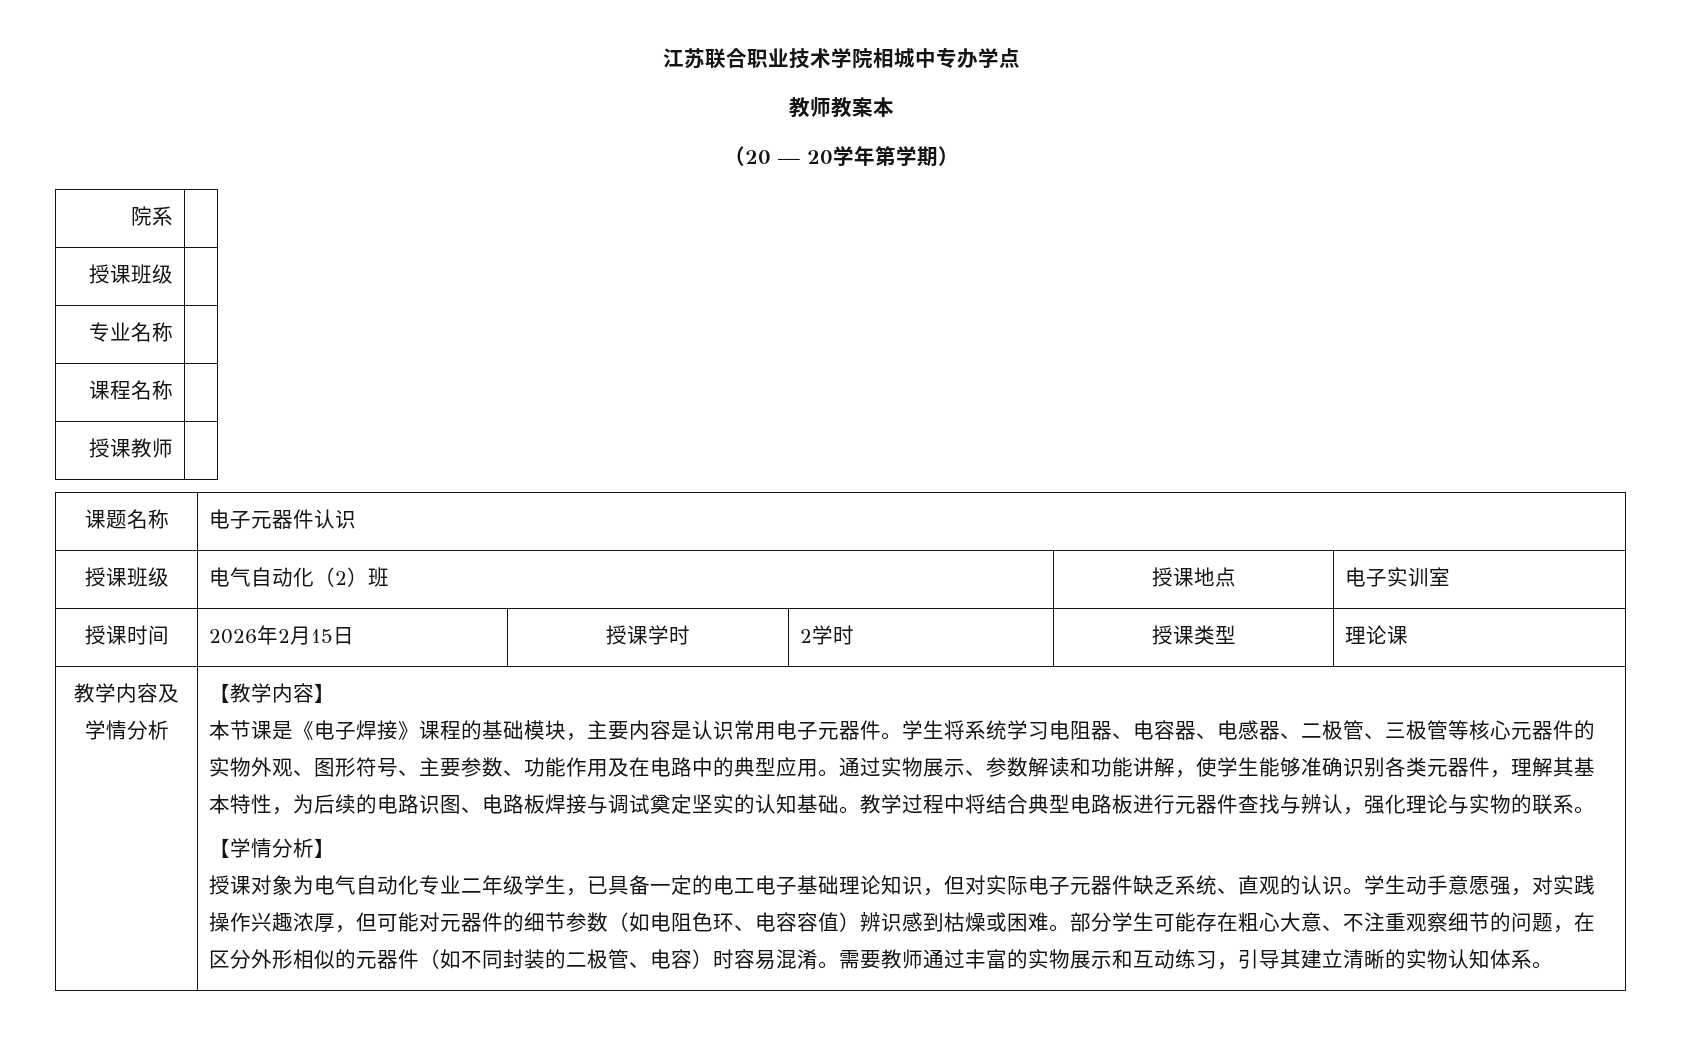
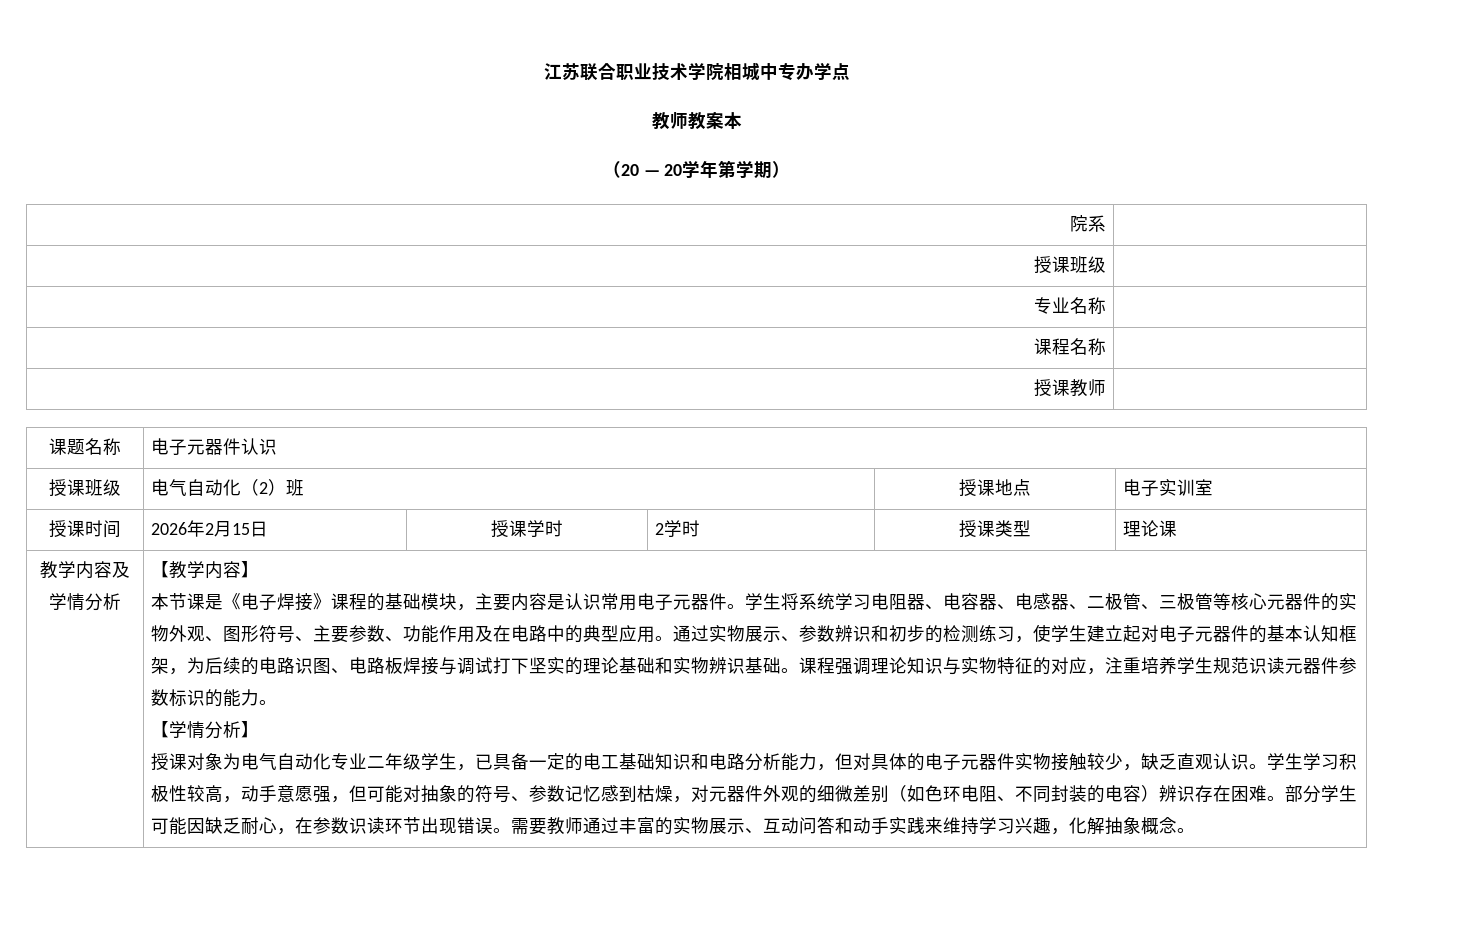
- 通过实物展示、参数解读和功能讲解，使学生能够准确识别各类元器件，理解其基本特性，为后续的电路识图、电路板焊接与调试奠定坚实的认知基础。教学过程中将结合典型电路板进行元器件查找与辨认，强化理论与实物的联系。
+ 通过实物展示、参数辨识和初步的检测练习，使学生建立起对电子元器件的基本认知框架，为后续的电路识图、电路板焊接与调试打下坚实的理论基础和实物辨识基础。课程强调理论知识与实物特征的对应，注重培养学生规范识读元器件参数标识的能力。
- 授课对象为电气自动化专业二年级学生，已具备一定的电工电子基础理论知识，但对实际电子元器件缺乏系统、直观的认识。学生动手意愿强，对实践操作兴趣浓厚，但可能对元器件的细节参数（如电阻色环、电容容值）辨识感到枯燥或困难。
+ 授课对象为电气自动化专业二年级学生，已具备一定的电工基础知识和电路分析能力，但对具体的电子元器件实物接触较少，缺乏直观认识。学生学习积极性较高，动手意愿强，但可能对抽象的符号、参数记忆感到枯燥，对元器件外观的细微差别（如色环电阻、不同封装的电容）辨识存在困难。
- 部分学生可能存在粗心大意、不注重观察细节的问题，在区分外形相似的元器件（如不同封装的二极管、电容）时容易混淆。
+ 部分学生可能因缺乏耐心，在参数识读环节出现错误。
- 需要教师通过丰富的实物展示和互动练习，引导其建立清晰的实物认知体系。
+ 需要教师通过丰富的实物展示、互动问答和动手实践来维持学习兴趣，化解抽象概念。

